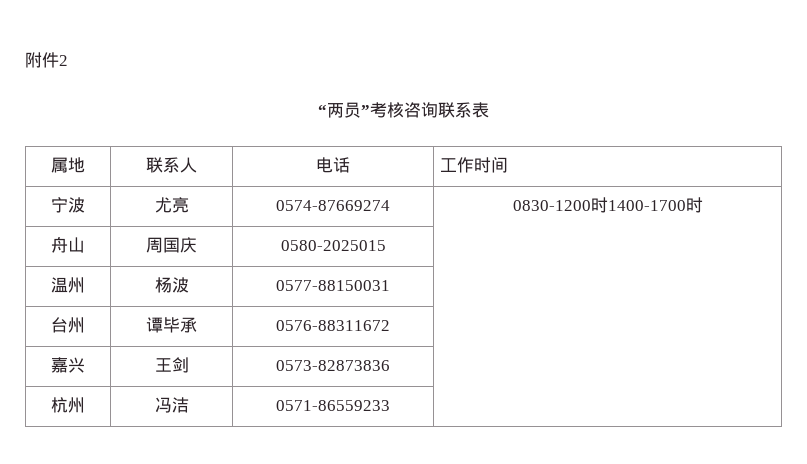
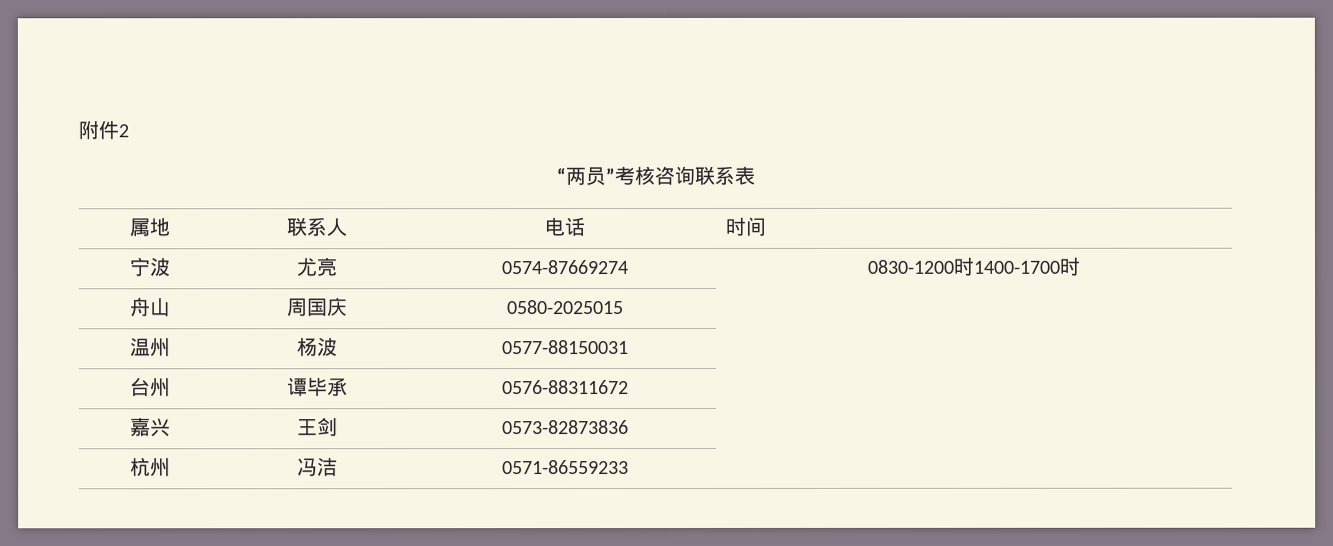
- 属地 | 联系人 | 电话 | 工作时间
+ 属地 | 联系人 | 电话 | 时间

